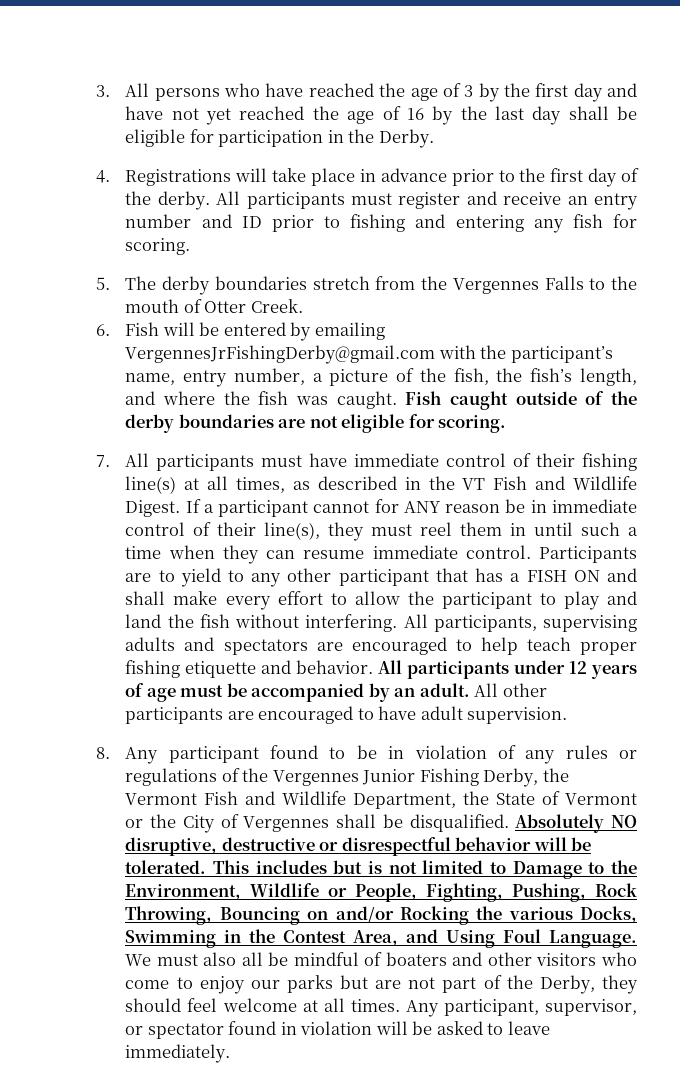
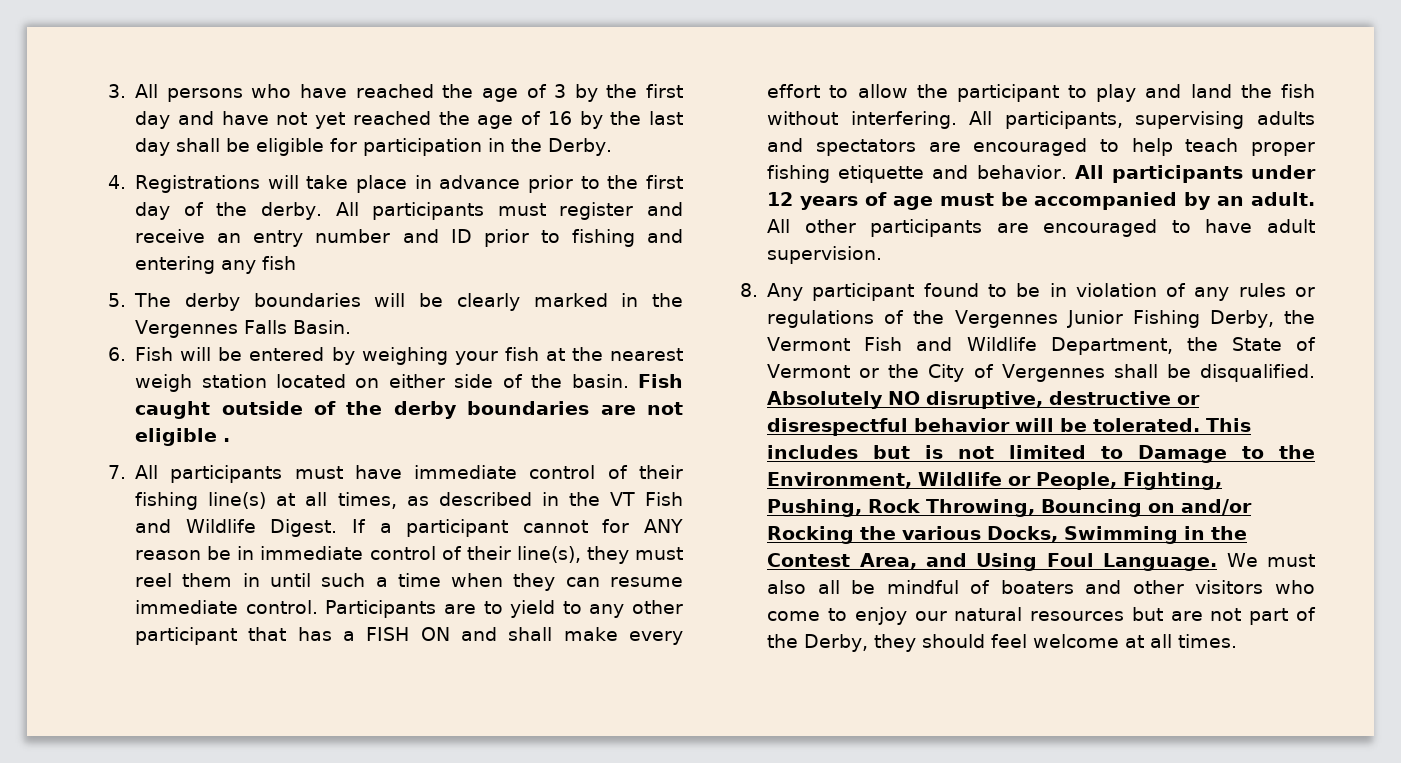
- All participants must register and receive an entry number and ID prior to fishing and entering any fish for scoring.
+ All participants must register and receive an entry number and ID prior to fishing and entering any fish
- 5. The derby boundaries stretch from the Vergennes Falls to the mouth of Otter Creek.
+ 5. The derby boundaries will be clearly marked in the Vergennes Falls Basin.
- 6. Fish will be entered by emailing VergennesJrFishingDerby@gmail.com with the participant’s name, entry number, a picture of the fish, the fish’s length, and where the fish was caught.
+ 6. Fish will be entered by weighing your fish at the nearest weigh station located on either side of the basin.
- Fish caught outside of the derby boundaries are not eligible for scoring.
+ Fish caught outside of the derby boundaries are not eligible .
- We must also all be mindful of boaters and other visitors who come to enjoy our parks but are not part of the Derby, they should feel welcome at all times. Any participant, supervisor, or spectator found in violation will be asked to leave immediately.
+ We must also all be mindful of boaters and other visitors who come to enjoy our natural resources but are not part of the Derby, they should feel welcome at all times.

